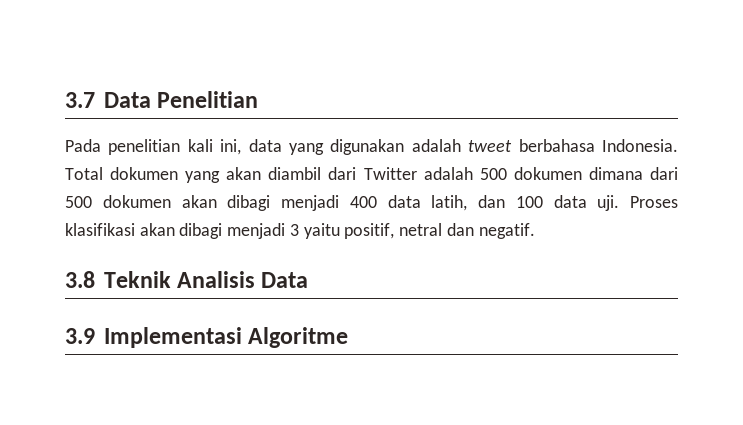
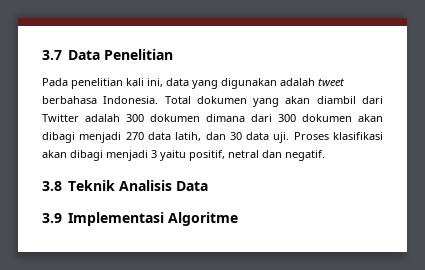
- Total dokumen yang akan diambil dari Twitter adalah 500 dokumen dimana dari 500 dokumen akan dibagi menjadi 400 data latih, dan 100 data uji.
+ Total dokumen yang akan diambil dari Twitter adalah 300 dokumen dimana dari 300 dokumen akan dibagi menjadi 270 data latih, dan 30 data uji.

